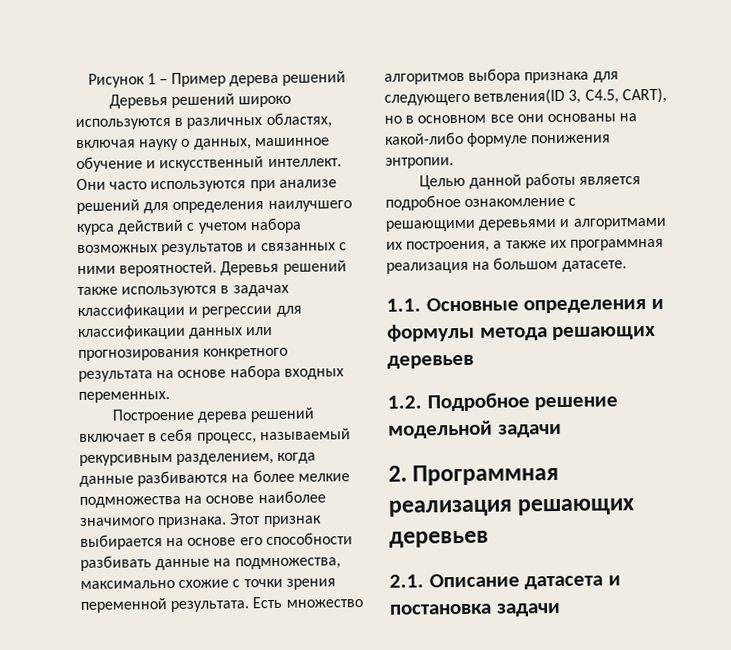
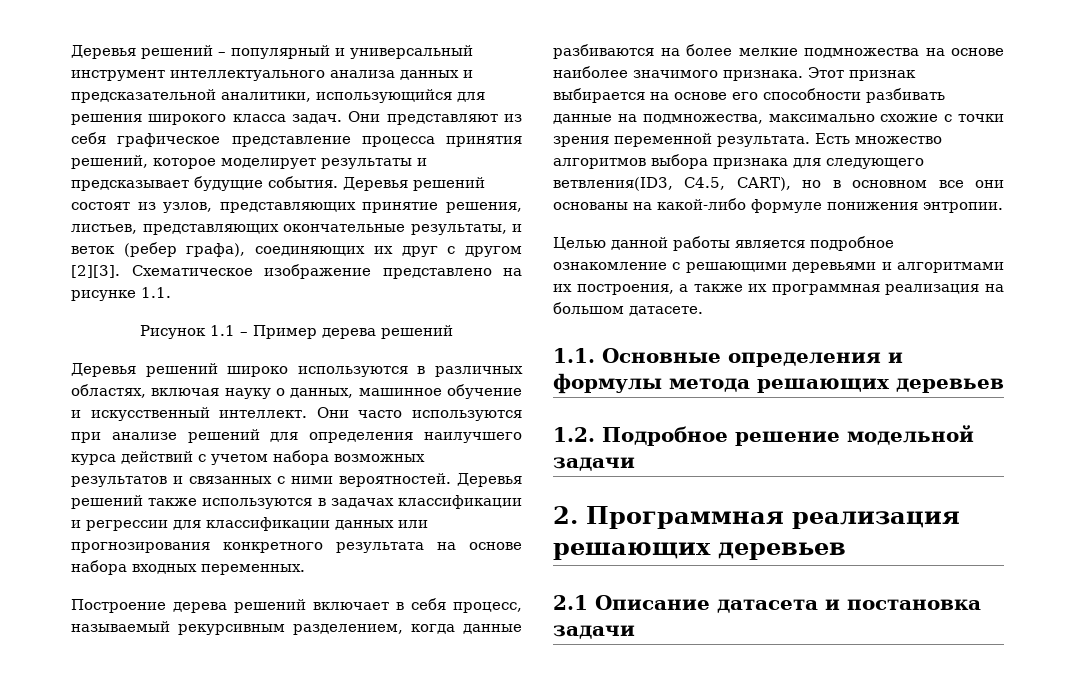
- Рисунок 1 – Пример дерева решений
+ Деревья решений – популярный и универсальный инструмент интеллектуального анализа данных и предсказательной аналитики, использующийся для решения широкого класса задач. Они представляют из себя графическое представление процесса принятия решений, которое моделирует результаты и предсказывает будущие события. Деревья решений состоят из узлов, представляющих принятие решения, листьев, представляющих окончательные результаты, и веток (ребер графа), соединяющих их друг с другом [2][3]. Схематическое изображение представлено на рисунке 1.1.
+ Рисунок 1.1 – Пример дерева решений
- Есть множество алгоритмов выбора признака для следующего ветвления(ID 3, C4.5, CART), но в основном все они основаны на какой-либо формуле понижения энтропии.
+ Есть множество алгоритмов выбора признака для следующего ветвления(ID3, C4.5, CART), но в основном все они основаны на какой-либо формуле понижения энтропии.
- 2.1. Описание датасета и постановка задачи
+ 2.1 Описание датасета и постановка задачи

